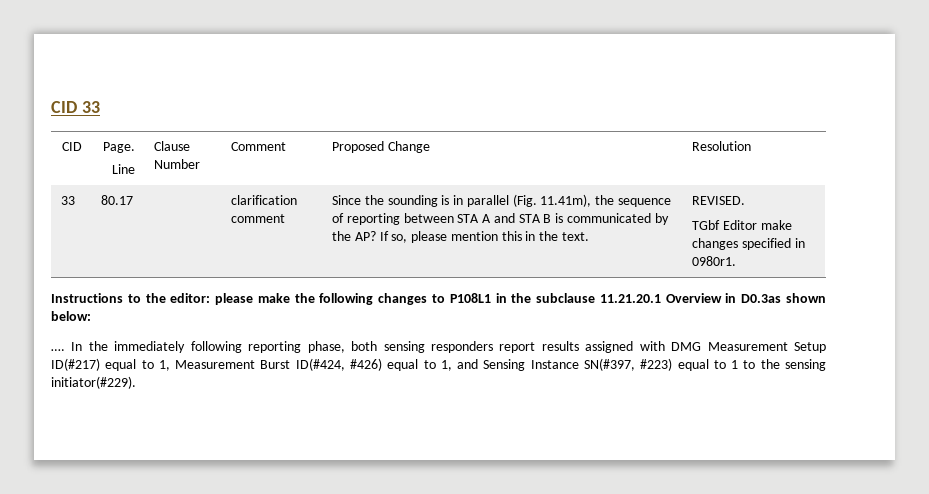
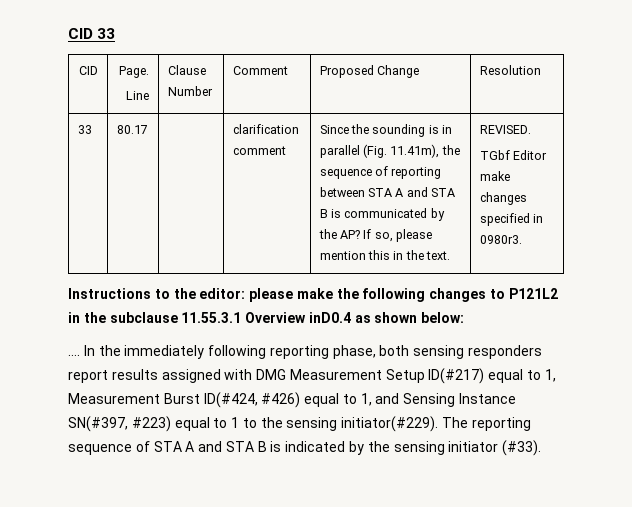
- TGbf Editor make changes specified in 0980r1.
+ TGbf Editor make changes specified in 0980r3.
- Instructions to the editor: please make the following changes to P108L1 in the subclause 11.21.20.1 Overview in D0.3as shown below:
+ Instructions to the editor: please make the following changes to P121L2 in the subclause 11.55.3.1 Overview inD0.4 as shown below:
+ The reporting sequence of STA A and STA B is indicated by the sensing initiator (#33).

